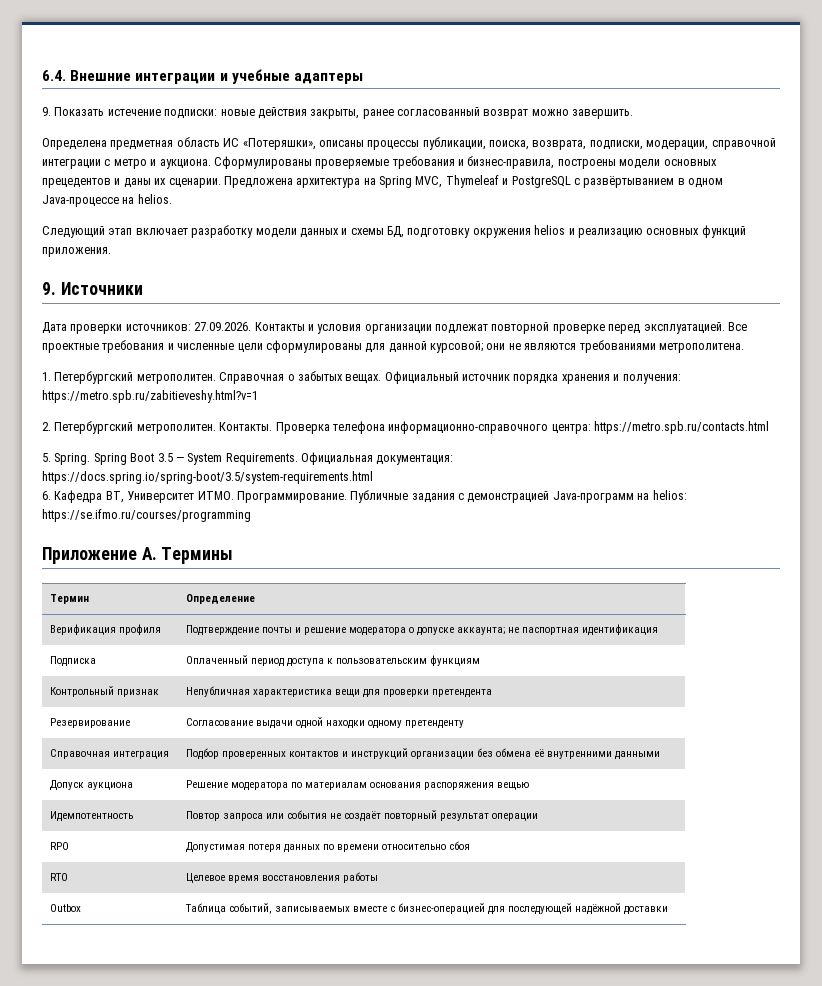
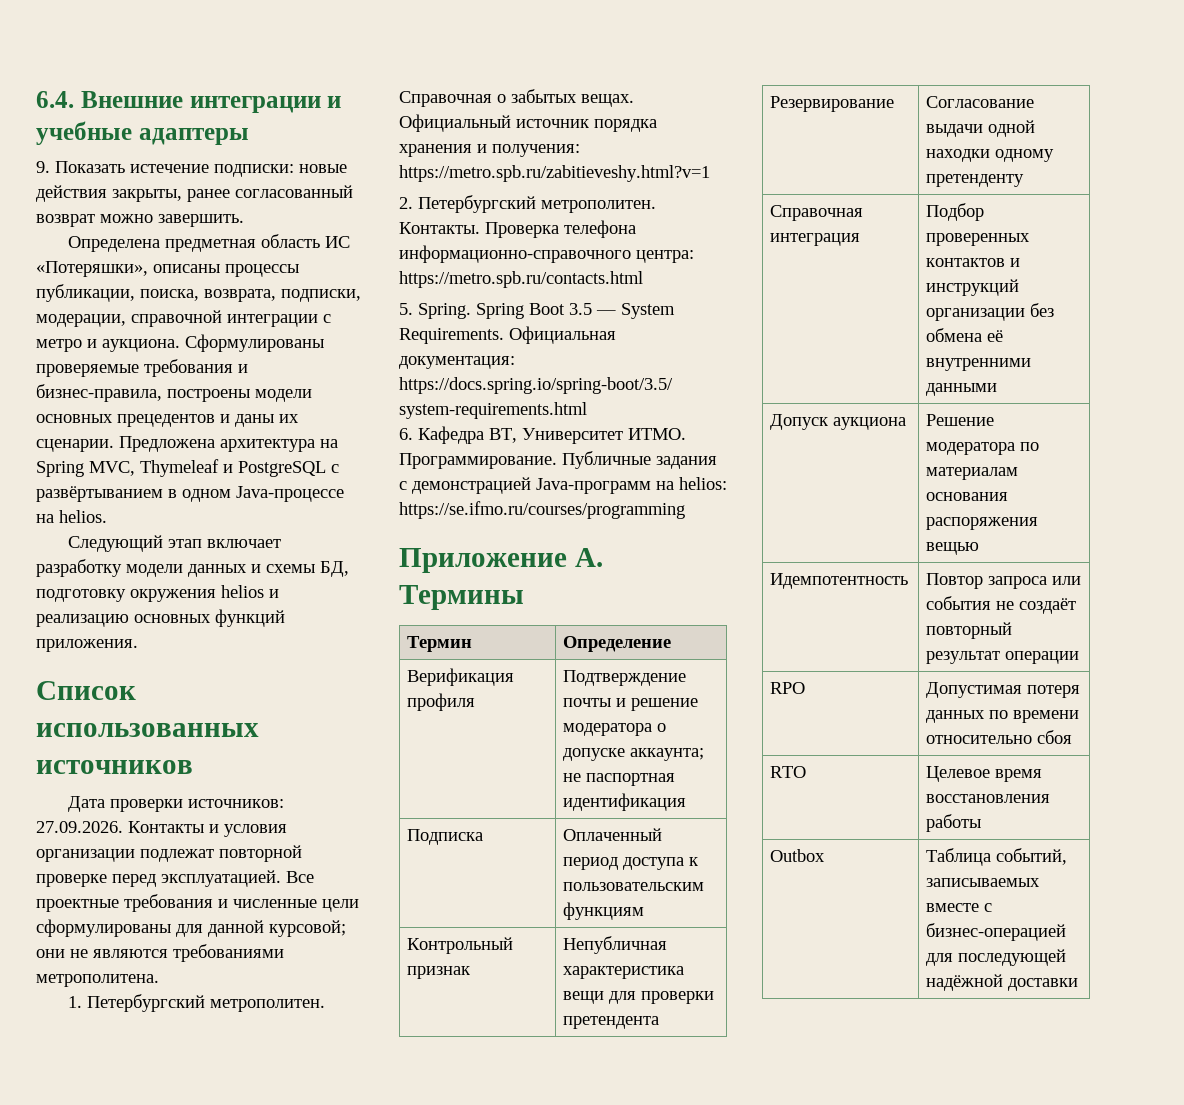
- 9. Источники
+ Список использованных источников

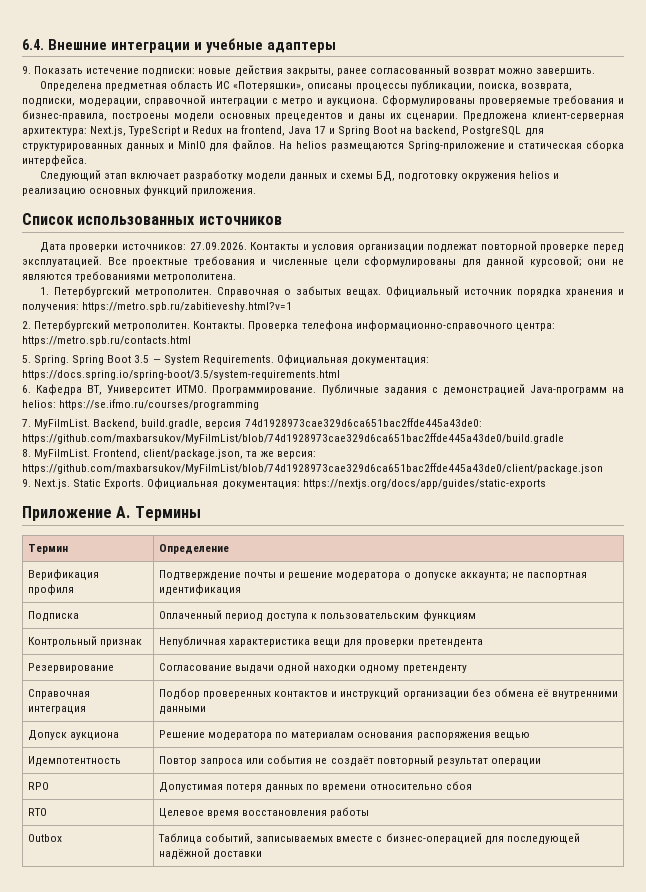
- Предложена архитектура на Spring MVC, Thymeleaf и PostgreSQL с развёртыванием в одном Java-процессе на helios.
+ Предложена клиент-серверная архитектура: Next.js, TypeScript и Redux на frontend, Java 17 и Spring Boot на backend, PostgreSQL для структурированных данных и MinIO для файлов. На helios размещаются Spring-приложение и статическая сборка интерфейса.
+ 7. MyFilmList. Backend, build.gradle, версия 74d1928973cae329d6ca651bac2ffde445a43de0: https://github.com/maxbarsukov/MyFilmList/blob/74d1928973cae329d6ca651bac2ffde445a43de0/build.gradle
+ 8. MyFilmList. Frontend, client/package.json, та же версия: https://github.com/maxbarsukov/MyFilmList/blob/74d1928973cae329d6ca651bac2ffde445a43de0/client/package.json
+ 9. Next.js. Static Exports. Официальная документация: https://nextjs.org/docs/app/guides/static-exports

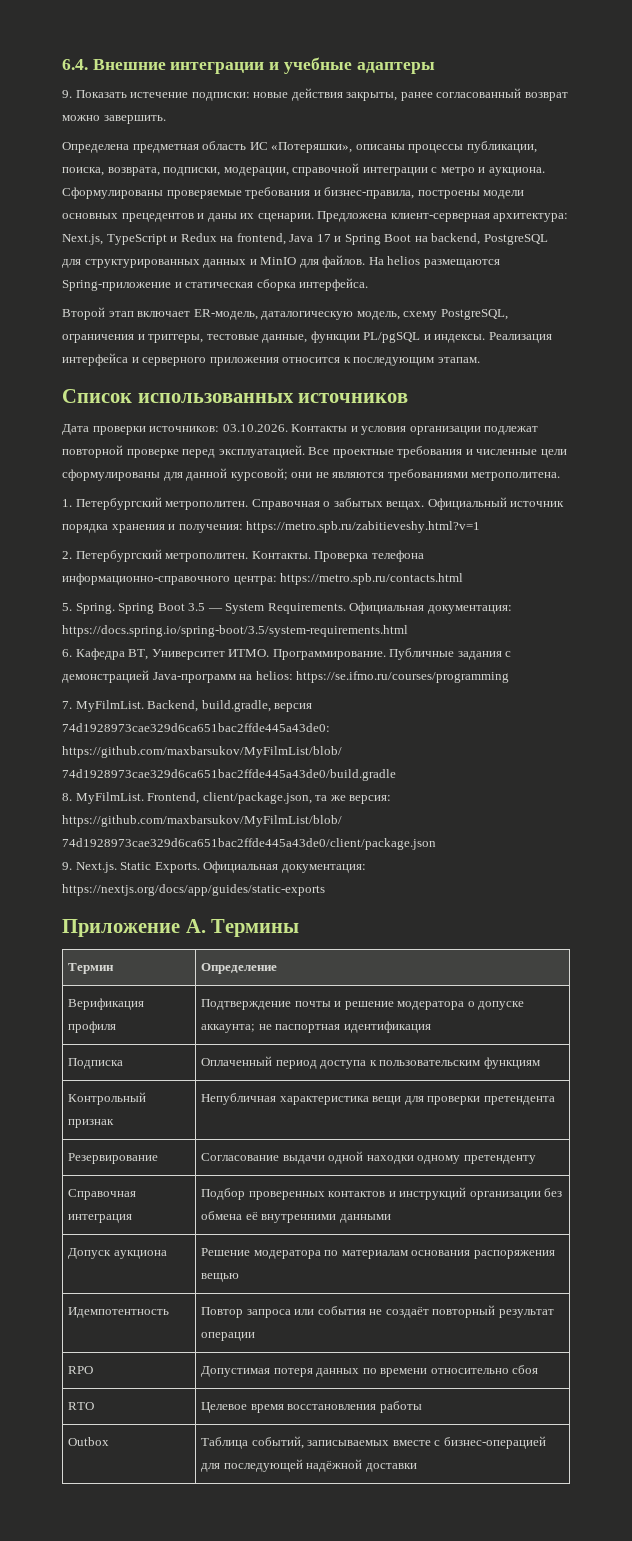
- Следующий этап включает разработку модели данных и схемы БД, подготовку окружения helios и реализацию основных функций приложения.
+ Второй этап включает ER-модель, даталогическую модель, схему PostgreSQL, ограничения и триггеры, тестовые данные, функции PL/pgSQL и индексы. Реализация интерфейса и серверного приложения относится к последующим этапам.
- Дата проверки источников: 27.09.2026. Контакты и условия организации подлежат повторной проверке перед эксплуатацией.
+ Дата проверки источников: 03.10.2026. Контакты и условия организации подлежат повторной проверке перед эксплуатацией.

